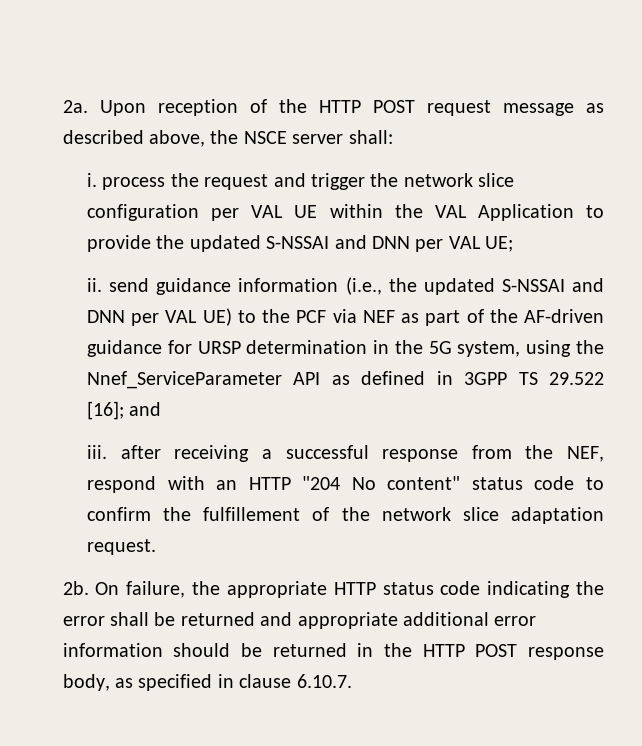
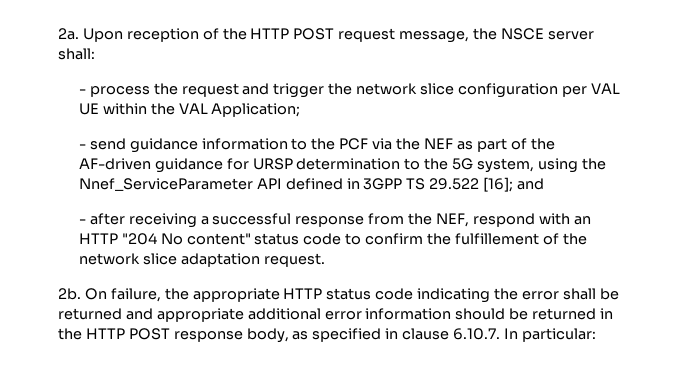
- Upon reception of the HTTP POST request message as described above, the NSCE server shall:
+ Upon reception of the HTTP POST request message, the NSCE server shall:
- i. process the request and trigger the network slice configuration per VAL UE within the VAL Application to provide the updated S-NSSAI and DNN per VAL UE;
- ii. send guidance information (i.e., the updated S-NSSAI and DNN per VAL UE) to the PCF via NEF as part of the AF-driven guidance for URSP determination in the 5G system, using the Nnef_ServiceParameter API as defined in 3GPP TS 29.522 [16]; and
+ - process the request and trigger the network slice configuration per VAL UE within the VAL Application;
+ - send guidance information to the PCF via the NEF as part of the AF-driven guidance for URSP determination to the 5G system, using the Nnef_ServiceParameter API defined in 3GPP TS 29.522 [16]; and
- iii. after receiving a successful response from the NEF, respond with an HTTP "204 No content" status code to confirm the fulfillement of the network slice adaptation request.
+ - after receiving a successful response from the NEF, respond with an HTTP "204 No content" status code to confirm the fulfillement of the network slice adaptation request.
- On failure, the appropriate HTTP status code indicating the error shall be returned and appropriate additional error information should be returned in the HTTP POST response body, as specified in clause 6.10.7.
+ On failure, the appropriate HTTP status code indicating the error shall be returned and appropriate additional error information should be returned in the HTTP POST response body, as specified in clause 6.10.7. In particular:

